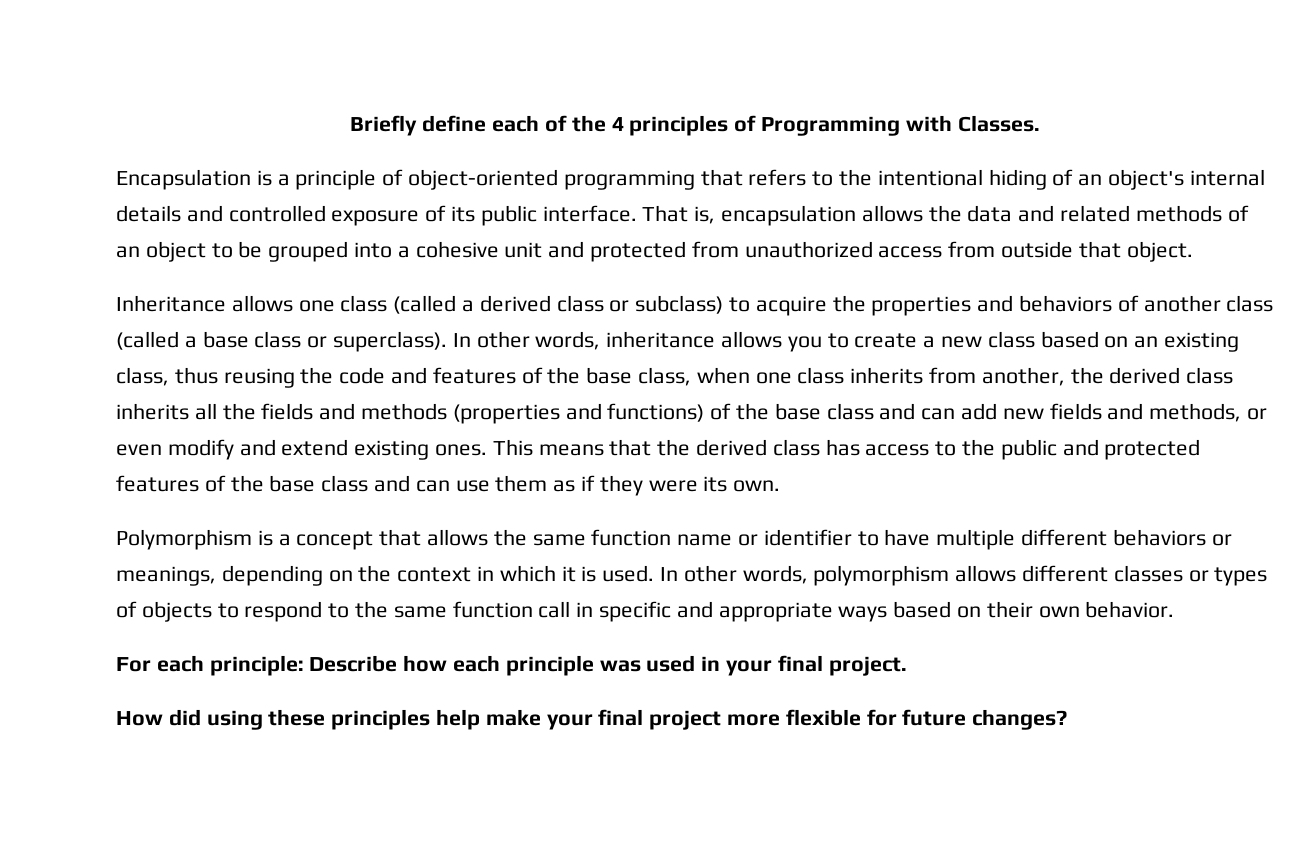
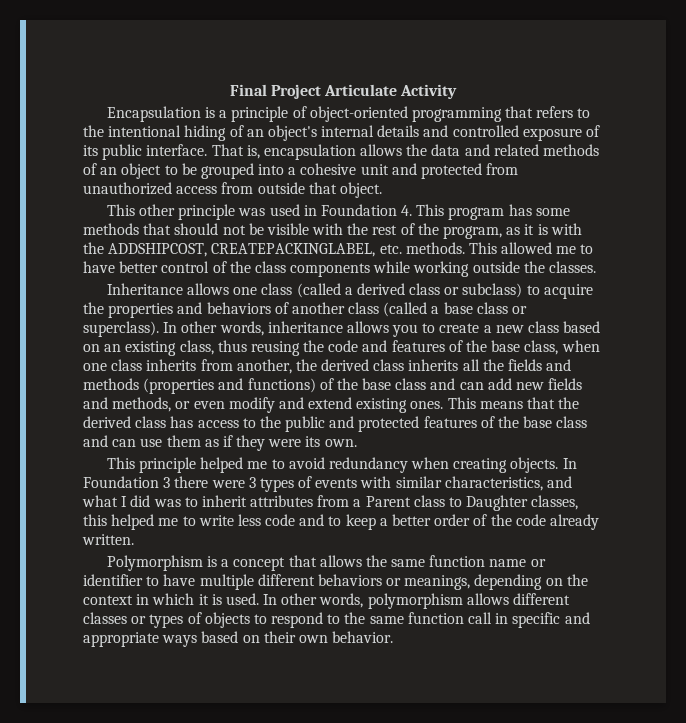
- Briefly define each of the 4 principles of Programming with Classes.
+ Final Project Articulate Activity
+ This other principle was used in Foundation 4. This program has some methods that should not be visible with the rest of the program, as it is with the ADDSHIPCOST, CREATEPACKINGLABEL, etc. methods. This allowed me to have better control of the class components while working outside the classes.
+ This principle helped me to avoid redundancy when creating objects. In Foundation 3 there were 3 types of events with similar characteristics, and what I did was to inherit attributes from a Parent class to Daughter classes, this helped me to write less code and to keep a better order of the code already written.
- For each principle: Describe how each principle was used in your final project.
- How did using these principles help make your final project more flexible for future changes?

